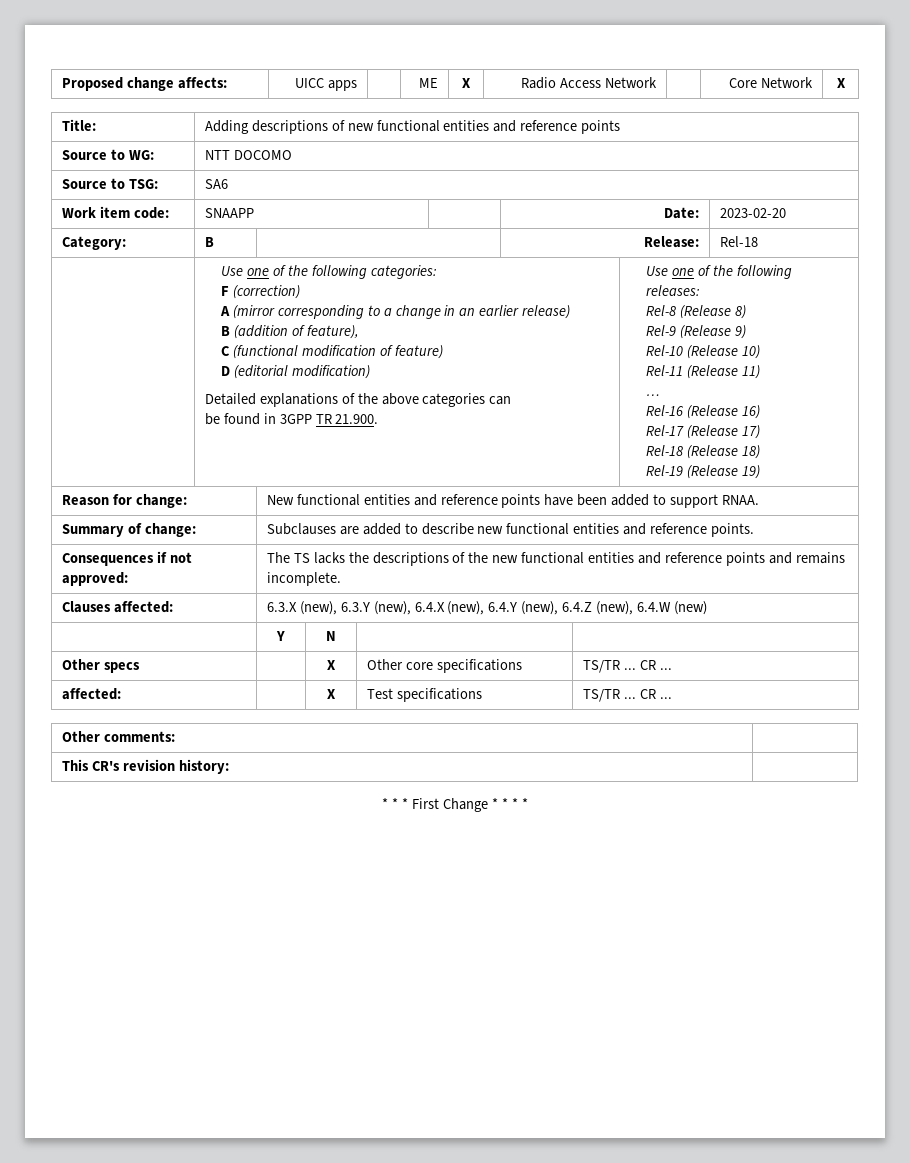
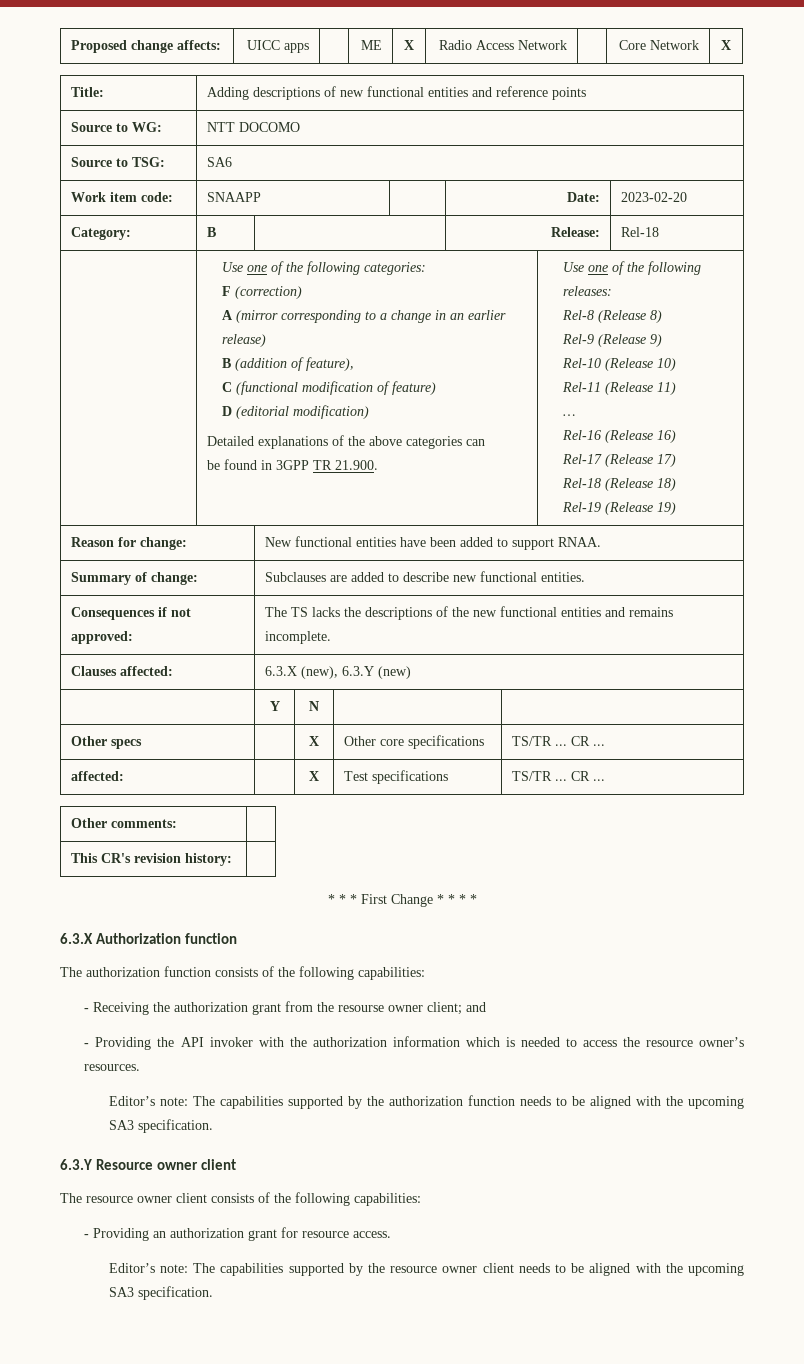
- Reason for change: | New functional entities and reference points have been added to support RNAA.
+ Reason for change: | New functional entities have been added to support RNAA.
- Summary of change: | Subclauses are added to describe new functional entities and reference points.
+ Summary of change: | Subclauses are added to describe new functional entities.
- Consequences if not approved: | The TS lacks the descriptions of the new functional entities and reference points and remains incomplete.
+ Consequences if not approved: | The TS lacks the descriptions of the new functional entities and remains incomplete.
- Clauses affected: | 6.3.X (new), 6.3.Y (new), 6.4.X (new), 6.4.Y (new), 6.4.Z (new), 6.4.W (new)
+ Clauses affected: | 6.3.X (new), 6.3.Y (new)
+ 6.3.X Authorization function
+ The authorization function consists of the following capabilities:
+ - Receiving the authorization grant from the resourse owner client; and
+ - Providing the API invoker with the authorization information which is needed to access the resource owner’s resources.
+ Editor’s note: The capabilities supported by the authorization function needs to be aligned with the upcoming SA3 specification.
+ 6.3.Y Resource owner client
+ The resource owner client consists of the following capabilities:
+ - Providing an authorization grant for resource access.
+ Editor’s note: The capabilities supported by the resource owner client needs to be aligned with the upcoming SA3 specification.

